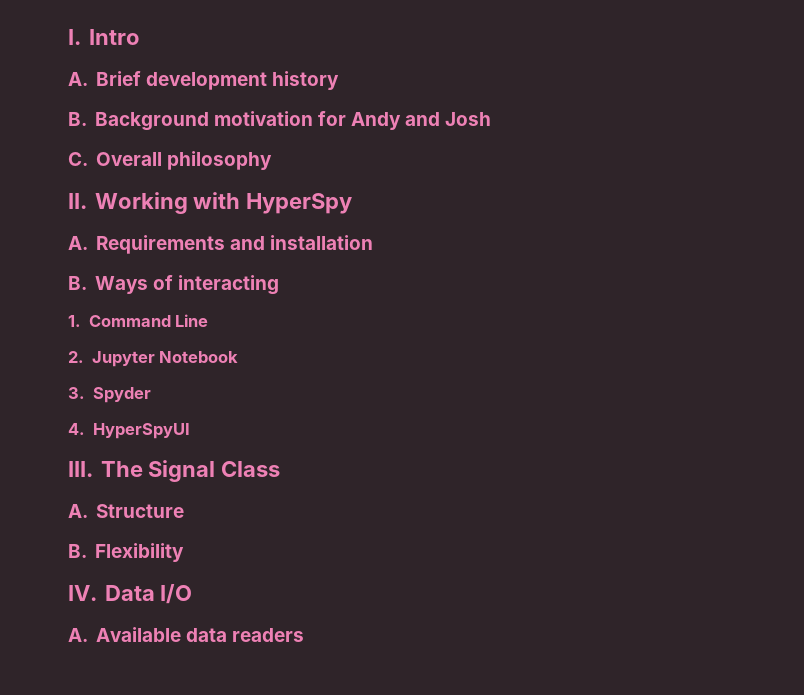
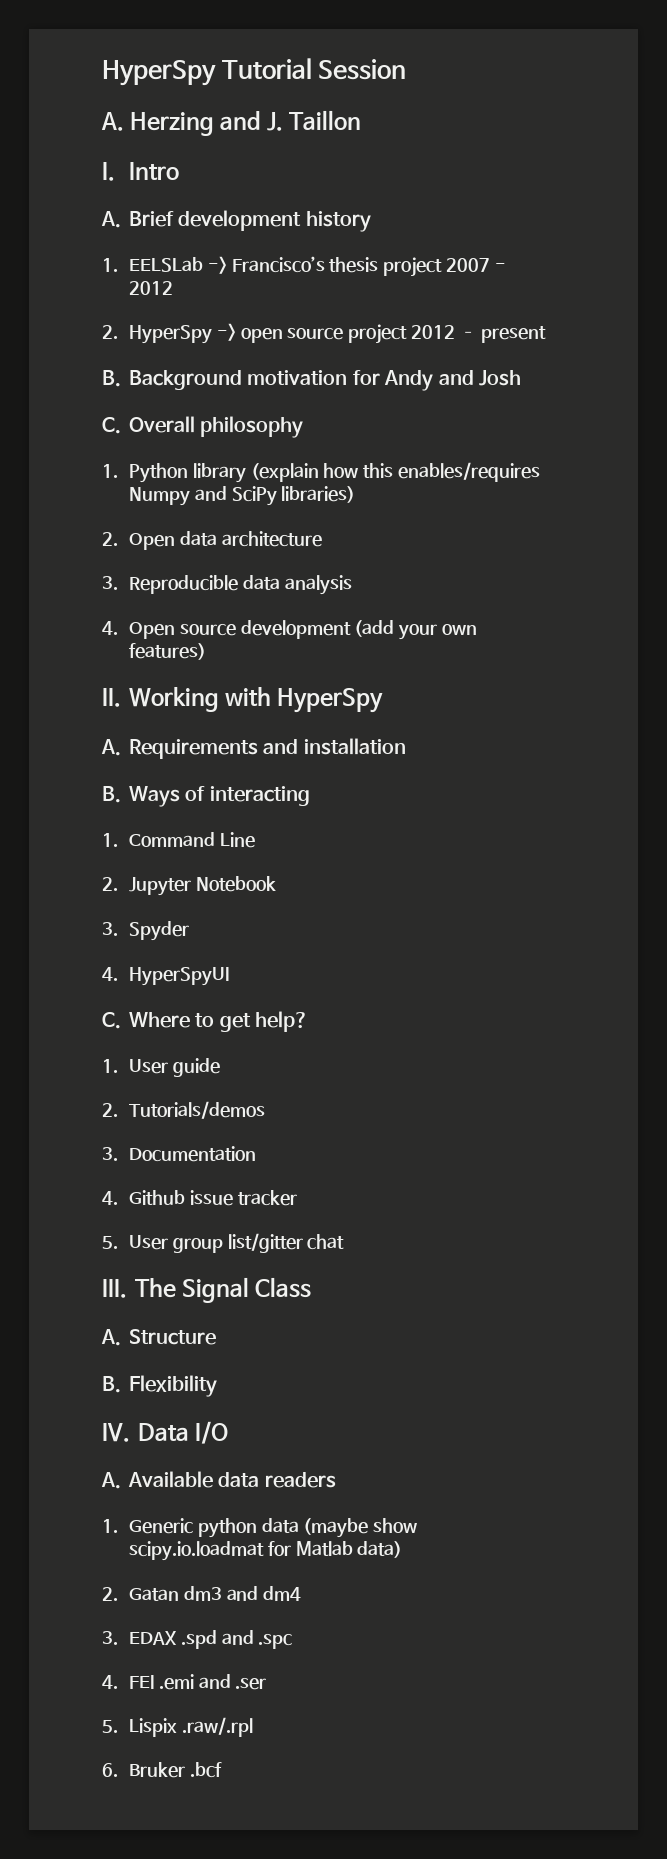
+ HyperSpy Tutorial Session
+ A. Herzing and J. Taillon
+ 1. EELSLab -> Francisco’s thesis project 2007 - 2012
+ 2. HyperSpy -> open source project 2012 – present
+ 1. Python library (explain how this enables/requires Numpy and SciPy libraries)
+ 2. Open data architecture
+ 3. Reproducible data analysis
+ 4. Open source development (add your own features)
+ C. Where to get help?
+ 1. User guide
+ 2. Tutorials/demos
+ 3. Documentation
+ 4. Github issue tracker
+ 5. User group list/gitter chat
+ 1. Generic python data (maybe show scipy.io.loadmat for Matlab data)
+ 2. Gatan dm3 and dm4
+ 3. EDAX .spd and .spc
+ 4. FEI .emi and .ser
+ 5. Lispix .raw/.rpl
+ 6. Bruker .bcf

